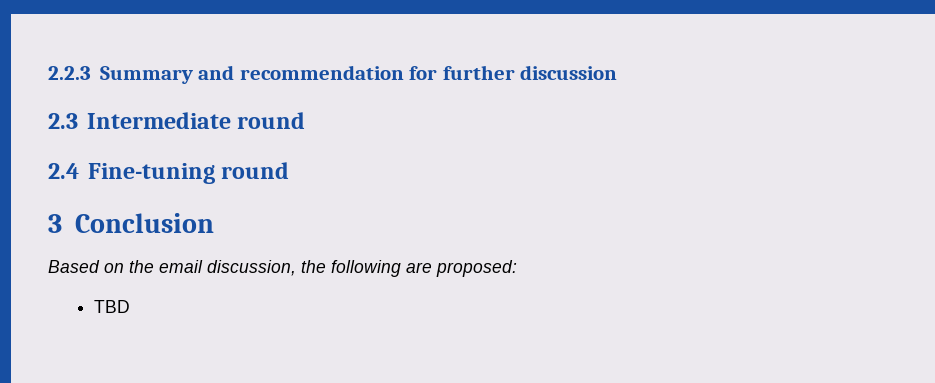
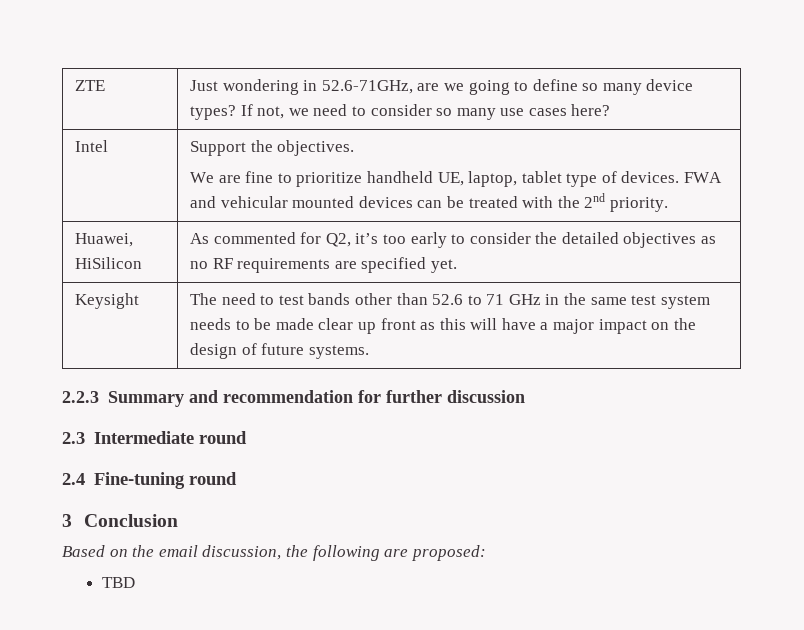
+ ZTE | Just wondering in 52.6-71GHz, are we going to define so many device types? If not, we need to consider so many use cases here?
+ Intel | Support the objectives.
+ We are fine to prioritize handheld UE, laptop, tablet type of devices. FWA and vehicular mounted devices can be treated with the 2nd priority.
+ Huawei, HiSilicon | As commented for Q2, it’s too early to consider the detailed objectives as no RF requirements are specified yet.
+ Keysight | The need to test bands other than 52.6 to 71 GHz in the same test system needs to be made clear up front as this will have a major impact on the design of future systems.

